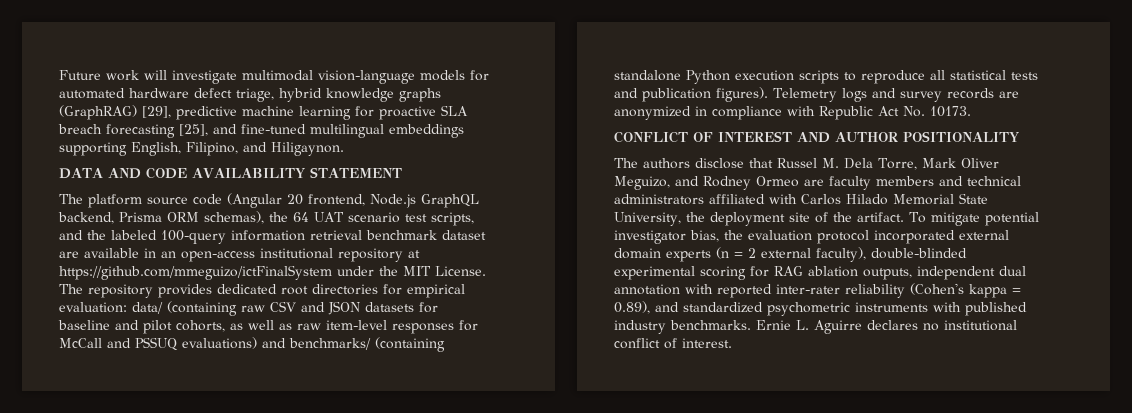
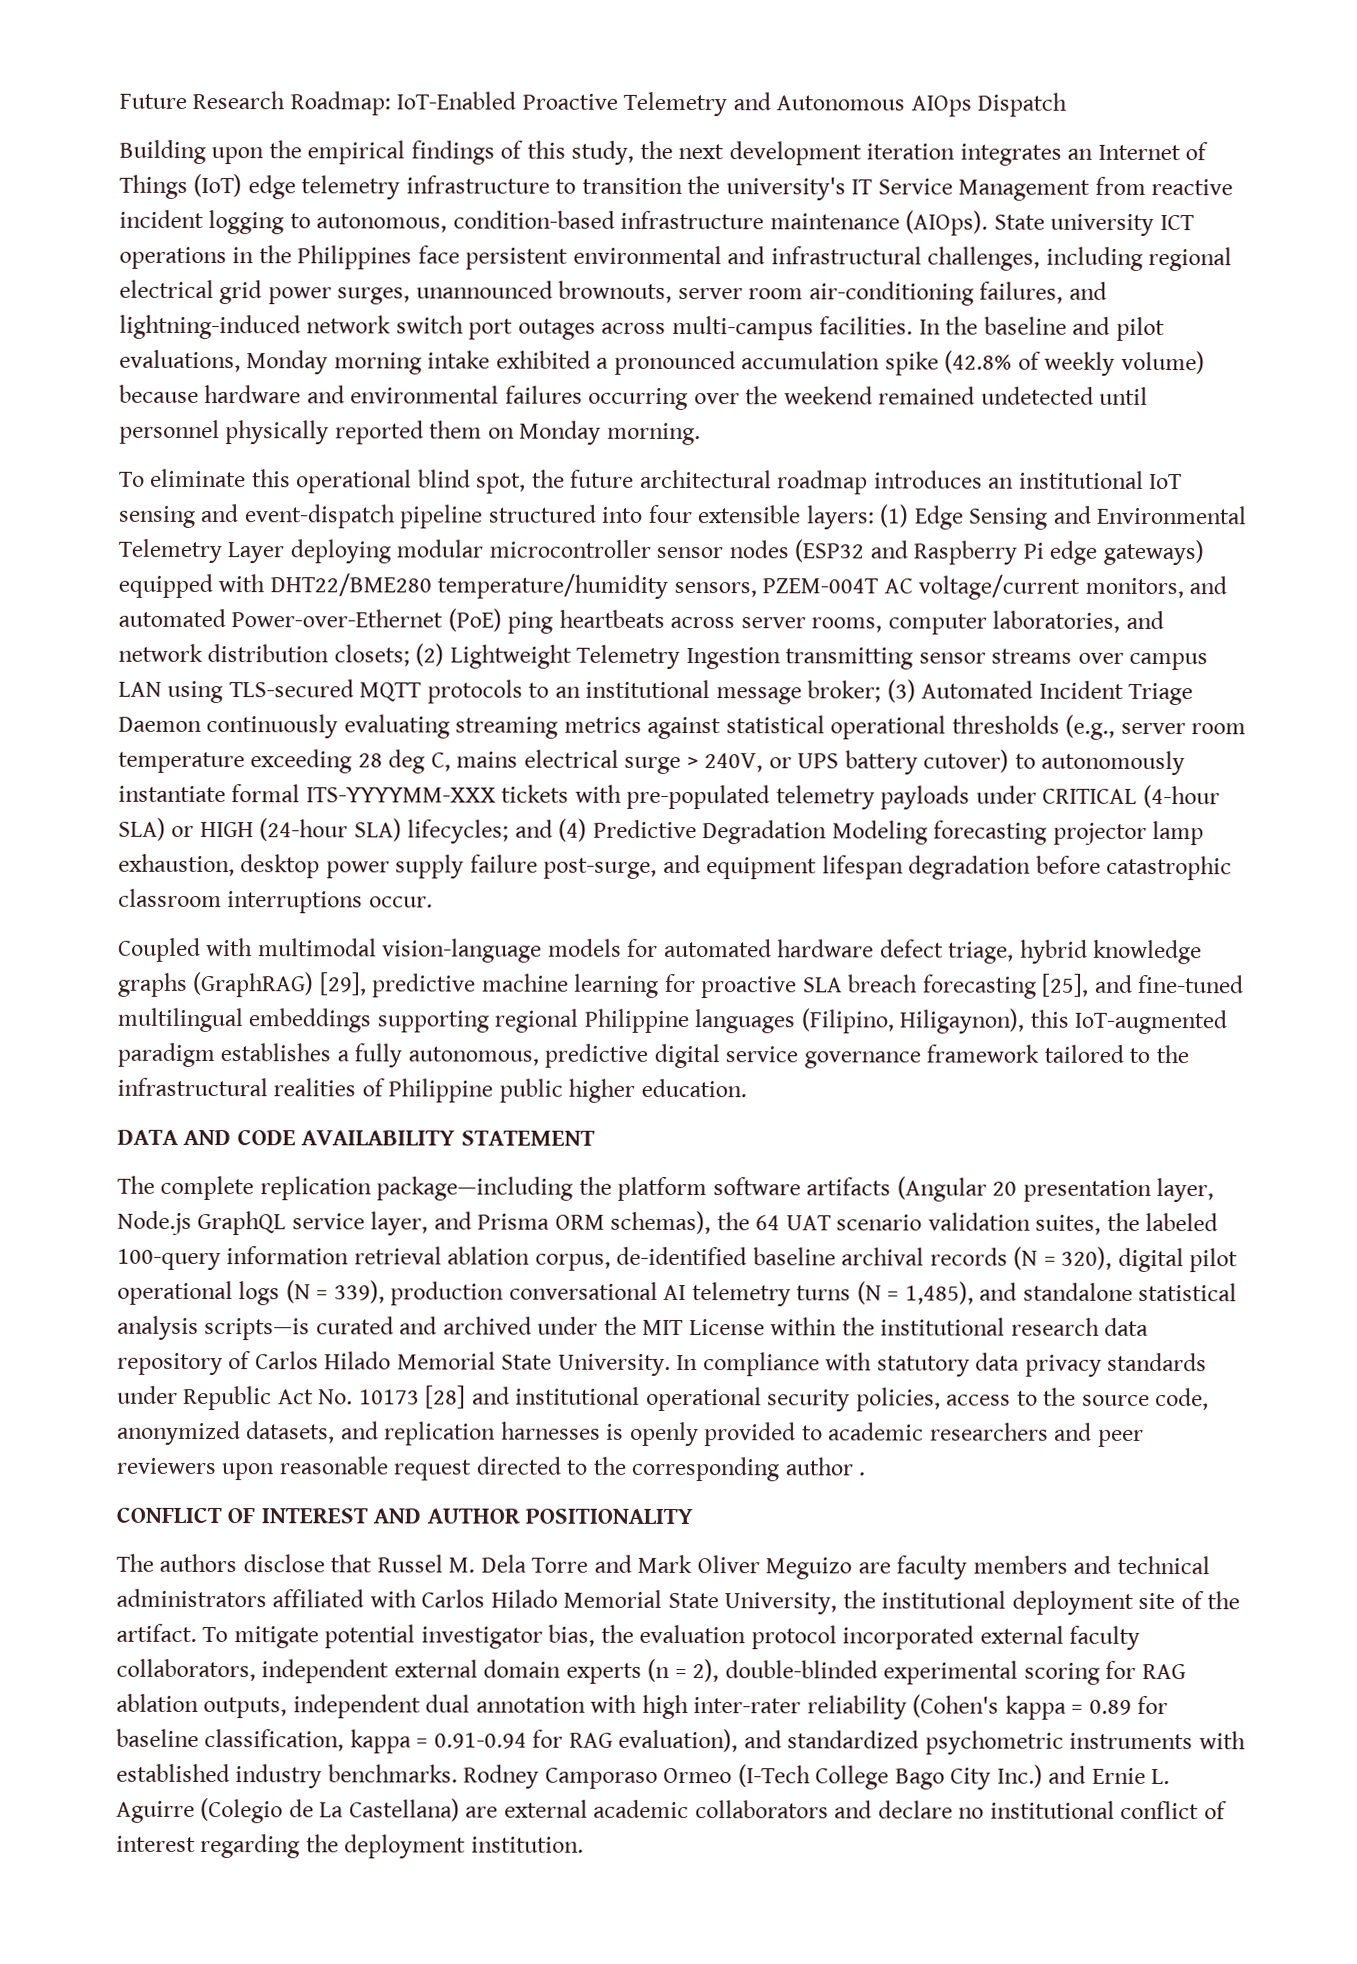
- Future work will investigate multimodal vision-language models for automated hardware defect triage, hybrid knowledge graphs (GraphRAG) [29], predictive machine learning for proactive SLA breach forecasting [25], and fine-tuned multilingual embeddings supporting English, Filipino, and Hiligaynon.
+ Future Research Roadmap: IoT-Enabled Proactive Telemetry and Autonomous AIOps Dispatch
+ Building upon the empirical findings of this study, the next development iteration integrates an Internet of Things (IoT) edge telemetry infrastructure to transition the university's IT Service Management from reactive incident logging to autonomous, condition-based infrastructure maintenance (AIOps). State university ICT operations in the Philippines face persistent environmental and infrastructural challenges, including regional electrical grid power surges, unannounced brownouts, server room air-conditioning failures, and lightning-induced network switch port outages across multi-campus facilities. In the baseline and pilot evaluations, Monday morning intake exhibited a pronounced accumulation spike (42.8% of weekly volume) because hardware and environmental failures occurring over the weekend remained undetected until personnel physically reported them on Monday morning.
+ To eliminate this operational blind spot, the future architectural roadmap introduces an institutional IoT sensing and event-dispatch pipeline structured into four extensible layers: (1) Edge Sensing and Environmental Telemetry Layer deploying modular microcontroller sensor nodes (ESP32 and Raspberry Pi edge gateways) equipped with DHT22/BME280 temperature/humidity sensors, PZEM-004T AC voltage/current monitors, and automated Power-over-Ethernet (PoE) ping heartbeats across server rooms, computer laboratories, and network distribution closets; (2) Lightweight Telemetry Ingestion transmitting sensor streams over campus LAN using TLS-secured MQTT protocols to an institutional message broker; (3) Automated Incident Triage Daemon continuously evaluating streaming metrics against statistical operational thresholds (e.g., server room temperature exceeding 28 deg C, mains electrical surge > 240V, or UPS battery cutover) to autonomously instantiate formal ITS-YYYYMM-XXX tickets with pre-populated telemetry payloads under CRITICAL (4-hour SLA) or HIGH (24-hour SLA) lifecycles; and (4) Predictive Degradation Modeling forecasting projector lamp exhaustion, desktop power supply failure post-surge, and equipment lifespan degradation before catastrophic classroom interruptions occur.
+ Coupled with multimodal vision-language models for automated hardware defect triage, hybrid knowledge graphs (GraphRAG) [29], predictive machine learning for proactive SLA breach forecasting [25], and fine-tuned multilingual embeddings supporting regional Philippine languages (Filipino, Hiligaynon), this IoT-augmented paradigm establishes a fully autonomous, predictive digital service governance framework tailored to the infrastructural realities of Philippine public higher education.
- The platform source code (Angular 20 frontend, Node.js GraphQL backend, Prisma ORM schemas), the 64 UAT scenario test scripts, and the labeled 100-query information retrieval benchmark dataset are available in an open-access institutional repository at https://github.com/mmeguizo/ictFinalSystem under the MIT License. The repository provides dedicated root directories for empirical evaluation: data/ (containing raw CSV and JSON datasets for baseline and pilot cohorts, as well as raw item-level responses for McCall and PSSUQ evaluations) and benchmarks/ (containing standalone Python execution scripts to reproduce all statistical tests and publication figures). Telemetry logs and survey records are anonymized in compliance with Republic Act No. 10173.
+ The complete replication package—including the platform software artifacts (Angular 20 presentation layer, Node.js GraphQL service layer, and Prisma ORM schemas), the 64 UAT scenario validation suites, the labeled 100-query information retrieval ablation corpus, de-identified baseline archival records (N = 320), digital pilot operational logs (N = 339), production conversational AI telemetry turns (N = 1,485), and standalone statistical analysis scripts—is curated and archived under the MIT License within the institutional research data repository of Carlos Hilado Memorial State University. In compliance with statutory data privacy standards under Republic Act No. 10173 [28] and institutional operational security policies, access to the source code, anonymized datasets, and replication harnesses is openly provided to academic researchers and peer reviewers upon reasonable request directed to the corresponding author .
- The authors disclose that Russel M. Dela Torre, Mark Oliver Meguizo, and Rodney Ormeo are faculty members and technical administrators affiliated with Carlos Hilado Memorial State University, the deployment site of the artifact.
+ The authors disclose that Russel M. Dela Torre and Mark Oliver Meguizo are faculty members and technical administrators affiliated with Carlos Hilado Memorial State University, the institutional deployment site of the artifact.
- To mitigate potential investigator bias, the evaluation protocol incorporated external domain experts (n = 2 external faculty), double-blinded experimental scoring for RAG ablation outputs, independent dual annotation with reported inter-rater reliability (Cohen's kappa = 0.89), and standardized psychometric instruments with published industry benchmarks.
+ To mitigate potential investigator bias, the evaluation protocol incorporated external faculty collaborators, independent external domain experts (n = 2), double-blinded experimental scoring for RAG ablation outputs, independent dual annotation with high inter-rater reliability (Cohen's kappa = 0.89 for baseline classification, kappa = 0.91-0.94 for RAG evaluation), and standardized psychometric instruments with established industry benchmarks.
- Ernie L. Aguirre declares no institutional conflict of interest.
+ Rodney Camporaso Ormeo (I-Tech College Bago City Inc.) and Ernie L. Aguirre (Colegio de La Castellana) are external academic collaborators and declare no institutional conflict of interest regarding the deployment institution.

